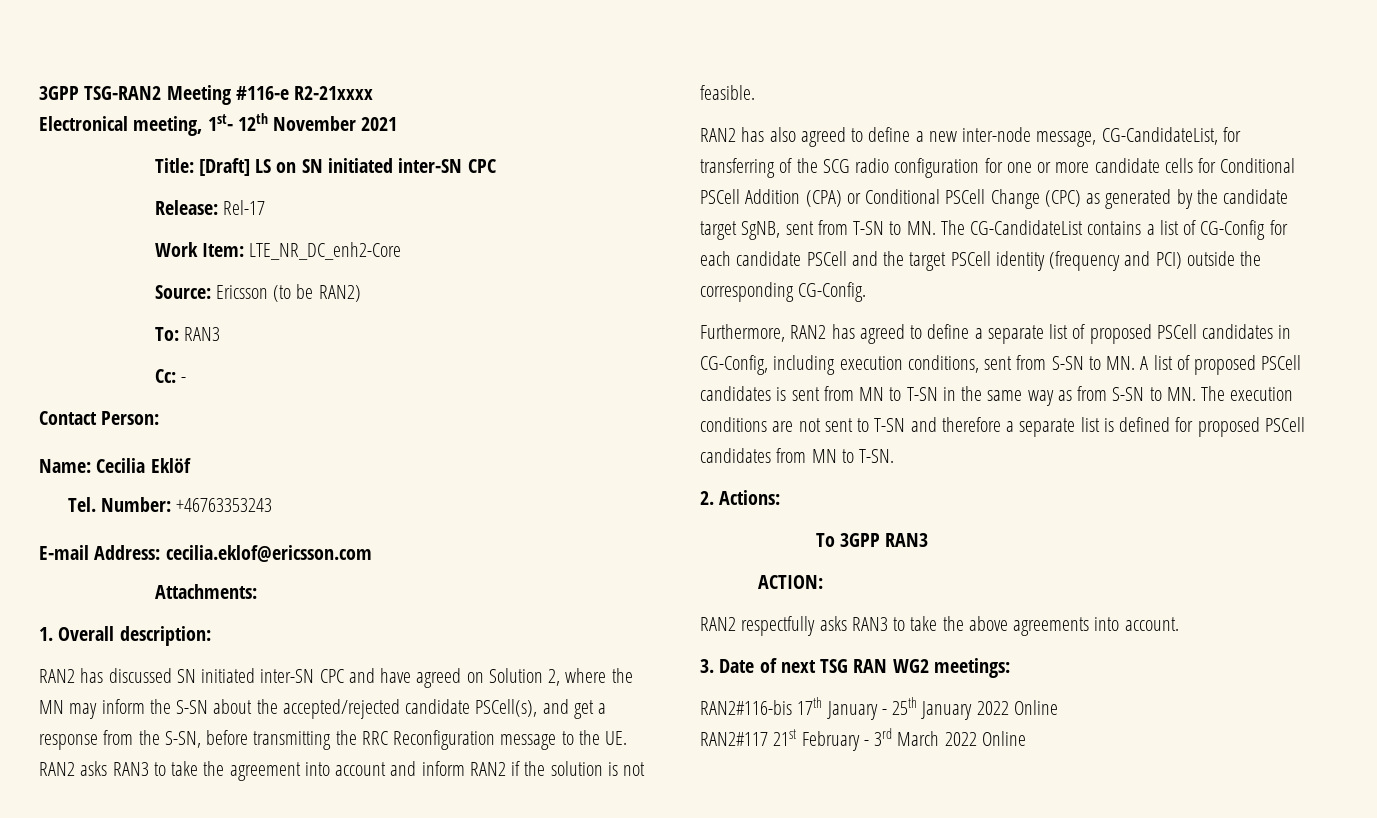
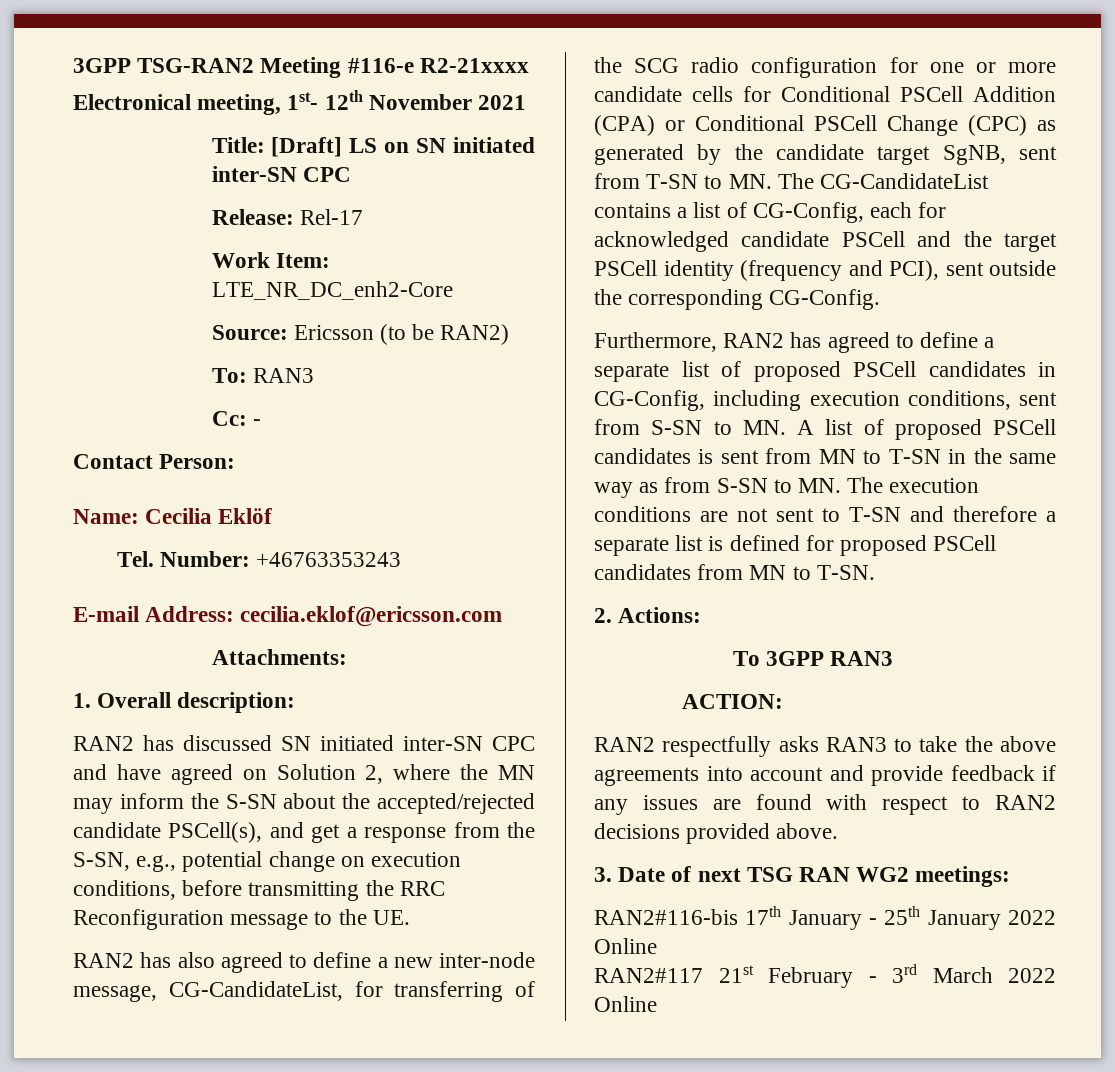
- RAN2 has discussed SN initiated inter-SN CPC and have agreed on Solution 2, where the MN may inform the S-SN about the accepted/rejected candidate PSCell(s), and get a response from the S-SN, before transmitting the RRC Reconfiguration message to the UE. RAN2 asks RAN3 to take the agreement into account and inform RAN2 if the solution is not feasible.
+ RAN2 has discussed SN initiated inter-SN CPC and have agreed on Solution 2, where the MN may inform the S-SN about the accepted/rejected candidate PSCell(s), and get a response from the S-SN, e.g., potential change on execution conditions, before transmitting the RRC Reconfiguration message to the UE.
- RAN2 has also agreed to define a new inter-node message, CG-CandidateList, for transferring of the SCG radio configuration for one or more candidate cells for Conditional PSCell Addition (CPA) or Conditional PSCell Change (CPC) as generated by the candidate target SgNB, sent from T-SN to MN. The CG-CandidateList contains a list of CG-Config for each candidate PSCell and the target PSCell identity (frequency and PCI) outside the corresponding CG-Config.
+ RAN2 has also agreed to define a new inter-node message, CG-CandidateList, for transferring of the SCG radio configuration for one or more candidate cells for Conditional PSCell Addition (CPA) or Conditional PSCell Change (CPC) as generated by the candidate target SgNB, sent from T-SN to MN. The CG-CandidateList contains a list of CG-Config, each for acknowledged candidate PSCell and the target PSCell identity (frequency and PCI), sent outside the corresponding CG-Config.
- RAN2 respectfully asks RAN3 to take the above agreements into account.
+ RAN2 respectfully asks RAN3 to take the above agreements into account and provide feedback if any issues are found with respect to RAN2 decisions provided above.

